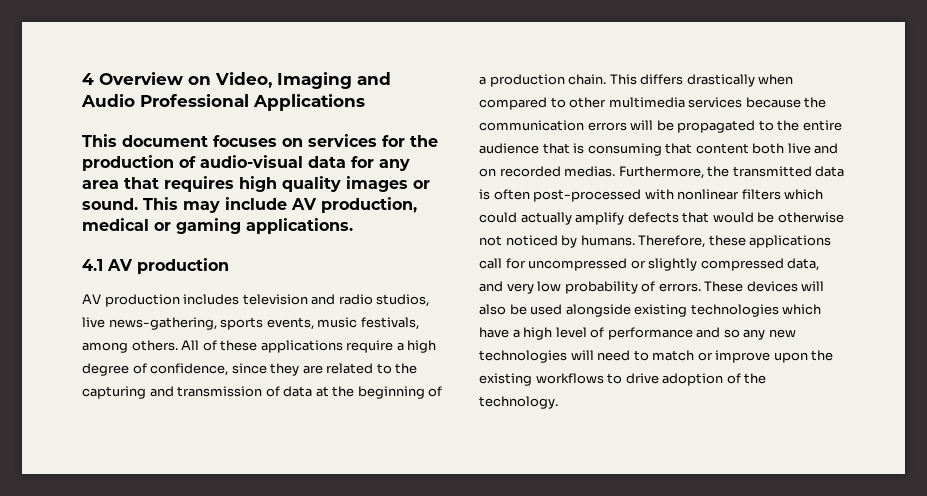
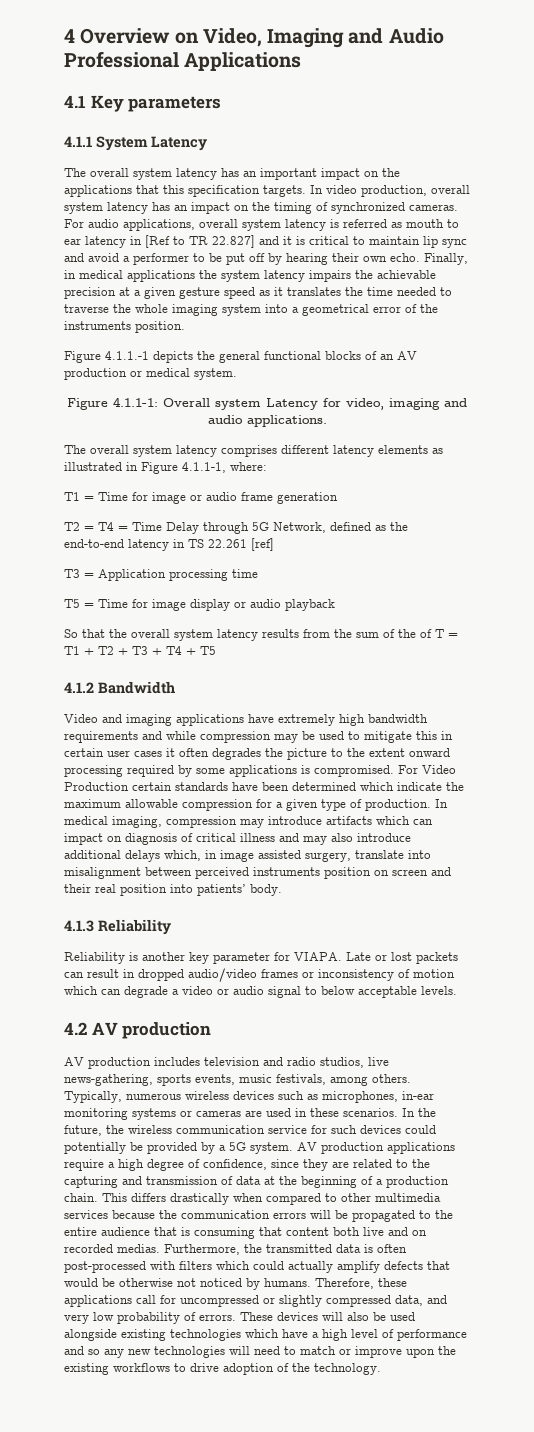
- This document focuses on services for the production of audio-visual data for any area that requires high quality images or sound. This may include AV production, medical or gaming applications.
- 4.1 AV production
+ 4.1 Key parameters
+ 4.1.1 System Latency
+ The overall system latency has an important impact on the applications that this specification targets. In video production, overall system latency has an impact on the timing of synchronized cameras. For audio applications, overall system latency is referred as mouth to ear latency in [Ref to TR 22.827] and it is critical to maintain lip sync and avoid a performer to be put off by hearing their own echo. Finally, in medical applications the system latency impairs the achievable precision at a given gesture speed as it translates the time needed to traverse the whole imaging system into a geometrical error of the instruments position.
+ Figure 4.1.1.-1 depicts the general functional blocks of an AV production or medical system.
+ Figure 4.1.1-1: Overall system Latency for video, imaging and audio applications.
+ The overall system latency comprises different latency elements as illustrated in Figure 4.1.1-1, where:
+ T1 = Time for image or audio frame generation
+ T2 = T4 = Time Delay through 5G Network, defined as the end-to-end latency in TS 22.261 [ref]
+ T3 = Application processing time
+ T5 = Time for image display or audio playback
+ So that the overall system latency results from the sum of the of T = T1 + T2 + T3 + T4 + T5
+ 4.1.2 Bandwidth
+ Video and imaging applications have extremely high bandwidth requirements and while compression may be used to mitigate this in certain user cases it often degrades the picture to the extent onward processing required by some applications is compromised. For Video Production certain standards have been determined which indicate the maximum allowable compression for a given type of production. In medical imaging, compression may introduce artifacts which can impact on diagnosis of critical illness and may also introduce additional delays which, in image assisted surgery, translate into misalignment between perceived instruments position on screen and their real position into patients’ body.
+ 4.1.3 Reliability
+ Reliability is another key parameter for VIAPA. Late or lost packets can result in dropped audio/video frames or inconsistency of motion which can degrade a video or audio signal to below acceptable levels.
+ 4.2 AV production
- All of these applications require a high degree of confidence, since they are related to the capturing and transmission of data at the beginning of a production chain.
+ Typically, numerous wireless devices such as microphones, in-ear monitoring systems or cameras are used in these scenarios. In the future, the wireless communication service for such devices could potentially be provided by a 5G system. AV production applications require a high degree of confidence, since they are related to the capturing and transmission of data at the beginning of a production chain.
- Furthermore, the transmitted data is often post-processed with nonlinear filters which could actually amplify defects that would be otherwise not noticed by humans.
+ Furthermore, the transmitted data is often post-processed with filters which could actually amplify defects that would be otherwise not noticed by humans.

